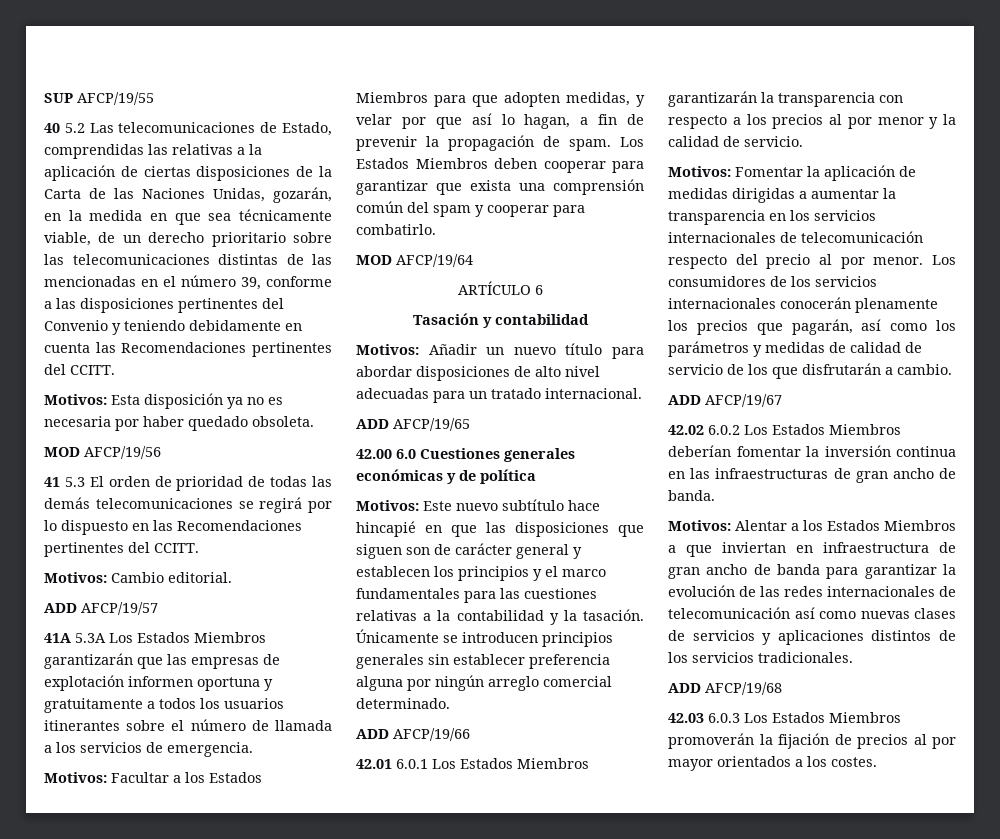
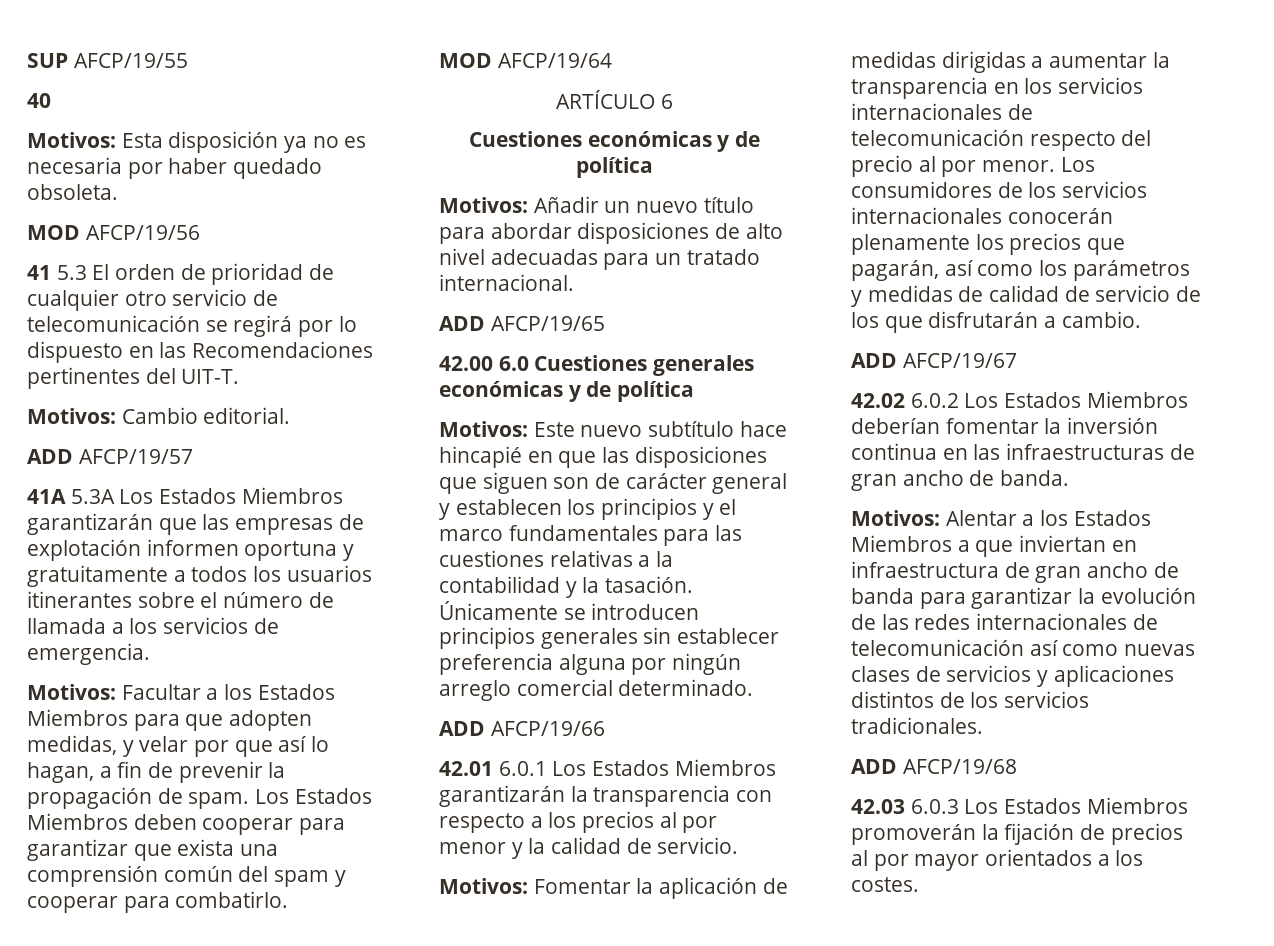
- 40 5.2 Las telecomunicaciones de Estado, comprendidas las relativas a la aplicación de ciertas disposiciones de la Carta de las Naciones Unidas, gozarán, en la medida en que sea técnicamente viable, de un derecho prioritario sobre las telecomunicaciones distintas de las mencionadas en el número 39, conforme a las disposiciones pertinentes del Convenio y teniendo debidamente en cuenta las Recomendaciones pertinentes del CCITT.
+ 40
- 41 5.3 El orden de prioridad de todas las demás telecomunicaciones se regirá por lo dispuesto en las Recomendaciones pertinentes del CCITT.
+ 41 5.3 El orden de prioridad de cualquier otro servicio de telecomunicación se regirá por lo dispuesto en las Recomendaciones pertinentes del UIT-T.
- Tasación y contabilidad
+ Cuestiones económicas y de política

